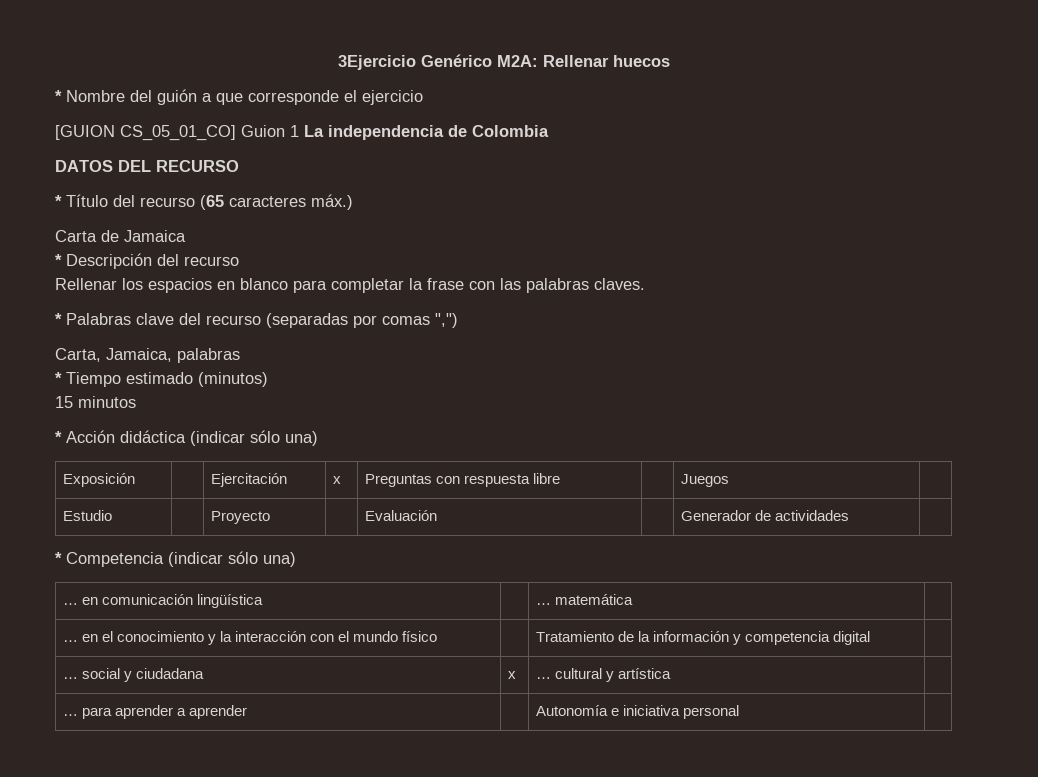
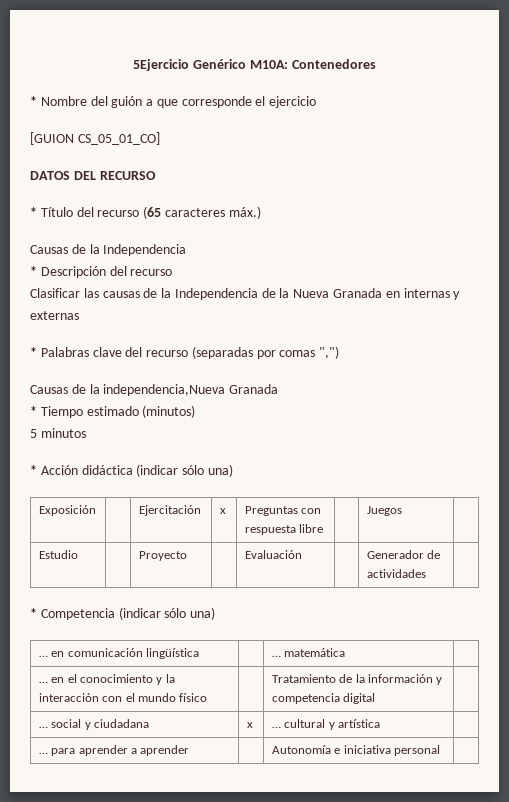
- 3Ejercicio Genérico M2A: Rellenar huecos
+ 5Ejercicio Genérico M10A: Contenedores
- [GUION CS_05_01_CO] Guion 1 La independencia de Colombia
+ [GUION CS_05_01_CO]
- Carta de Jamaica
+ Causas de la Independencia
- Rellenar los espacios en blanco para completar la frase con las palabras claves.
+ Clasificar las causas de la Independencia de la Nueva Granada en internas y externas
- Carta, Jamaica, palabras
+ Causas de la independencia,Nueva Granada
- 15 minutos
+ 5 minutos

